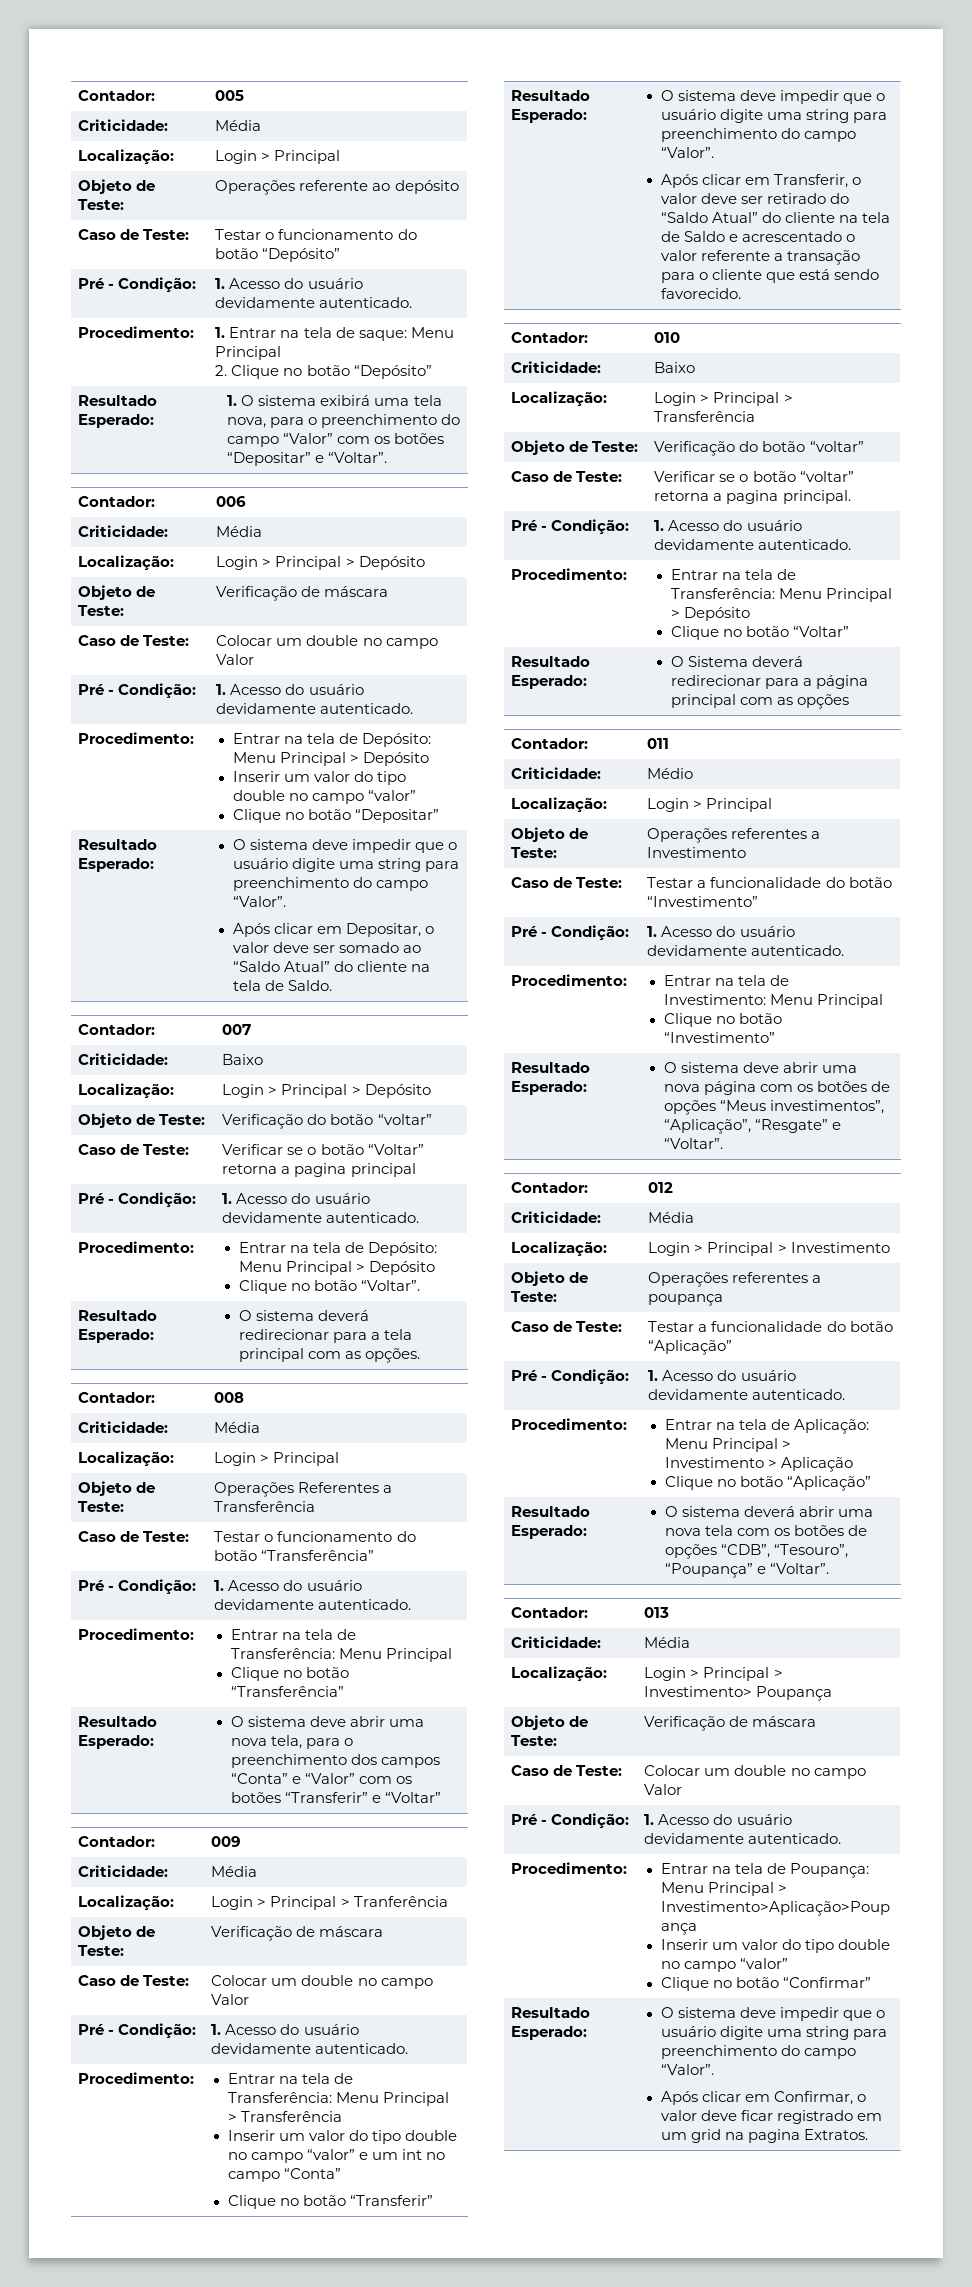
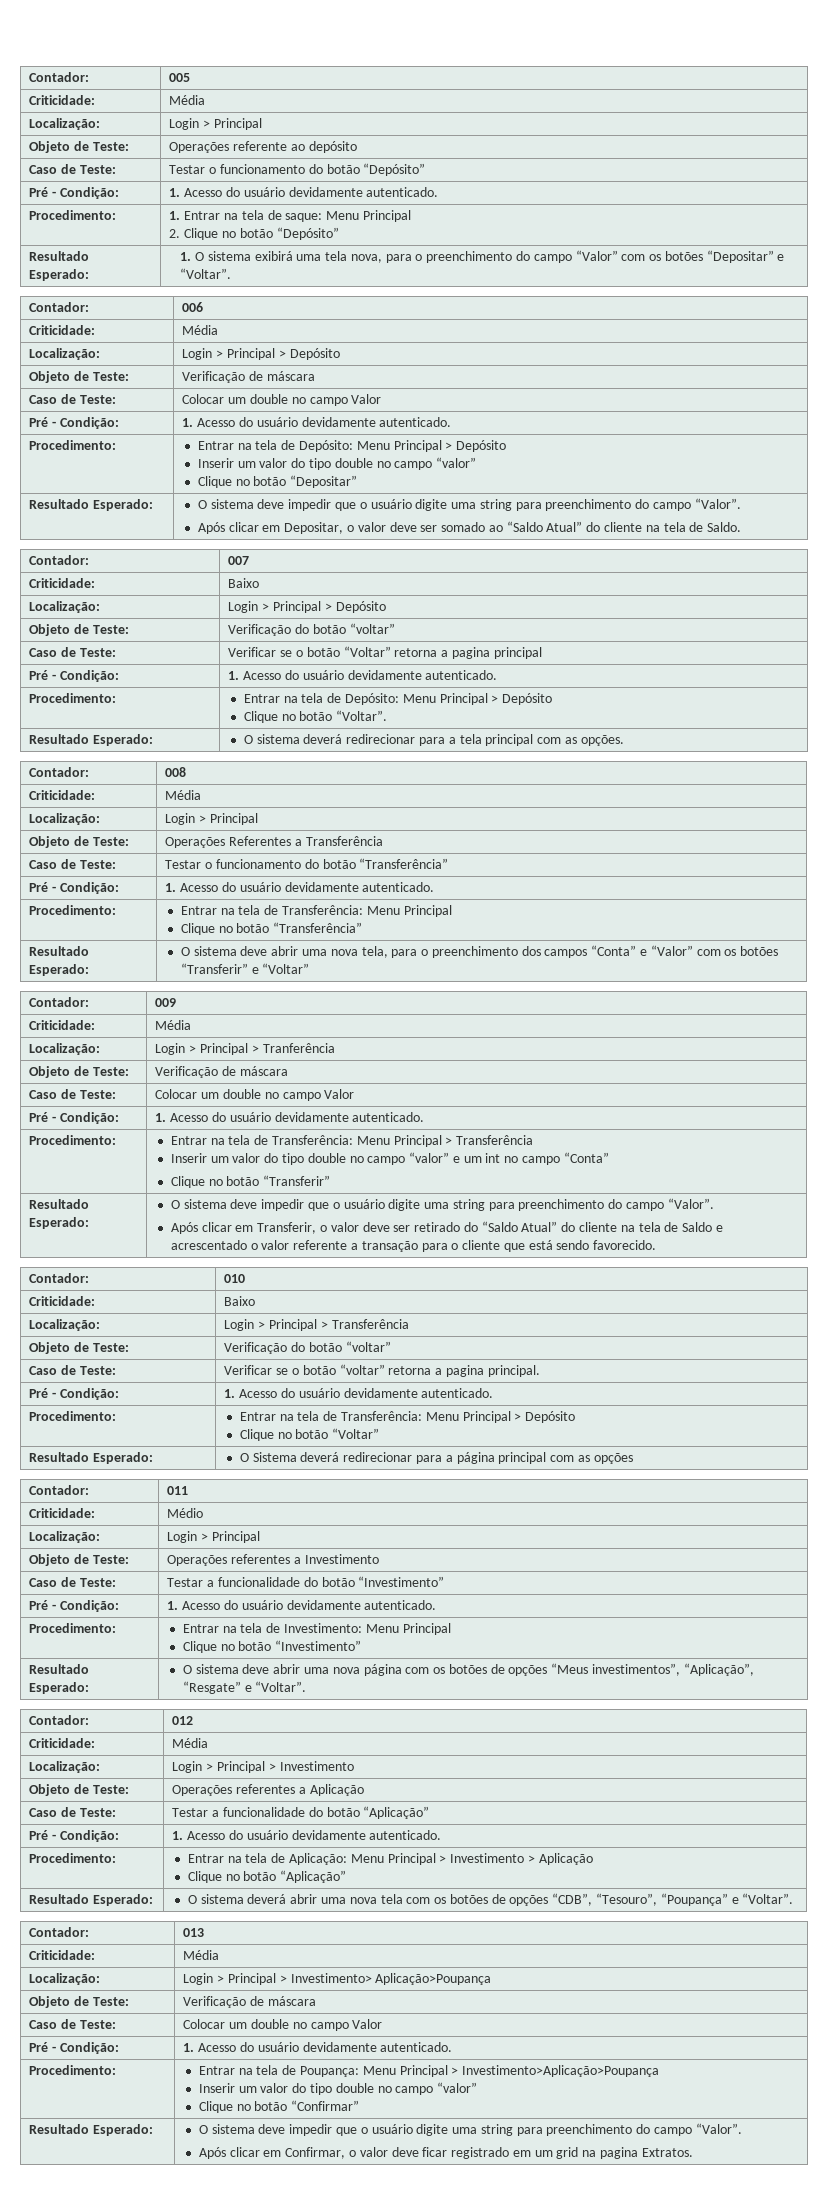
- Objeto de Teste: | Operações referentes a poupança
+ Objeto de Teste: | Operações referentes a Aplicação
- Localização: | Login > Principal > Investimento> Poupança
+ Localização: | Login > Principal > Investimento> Aplicação>Poupança

